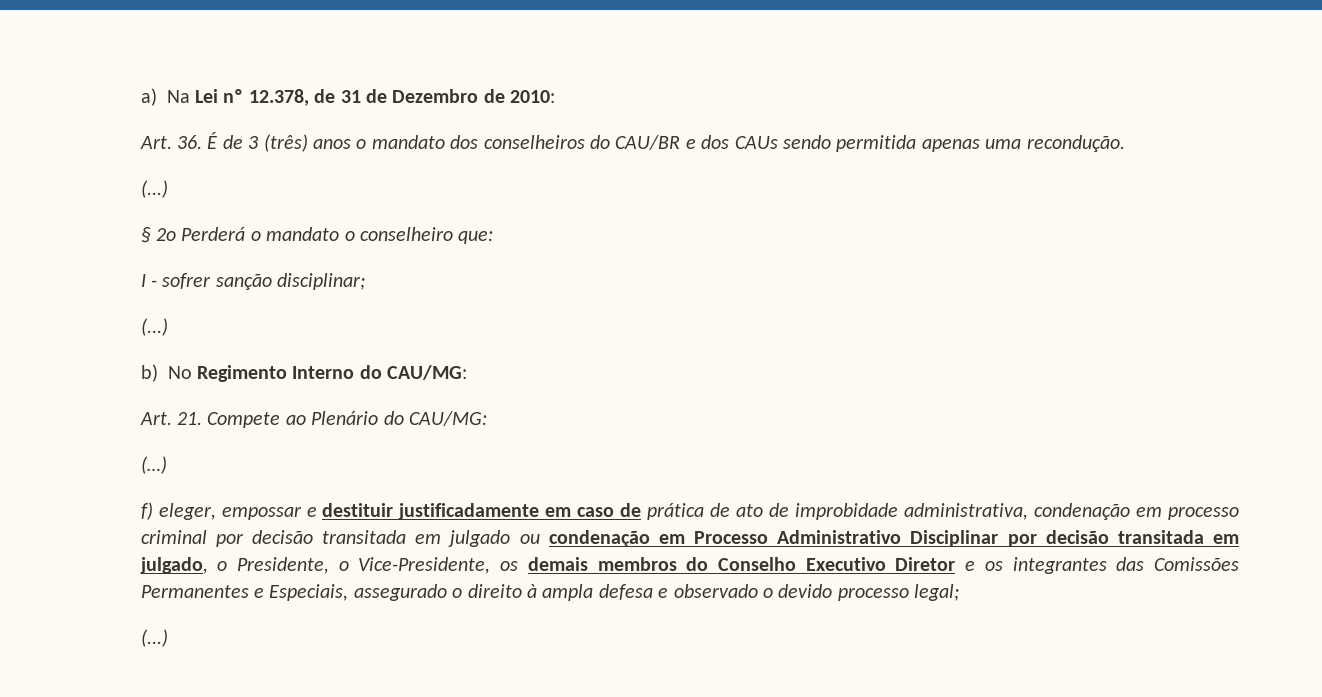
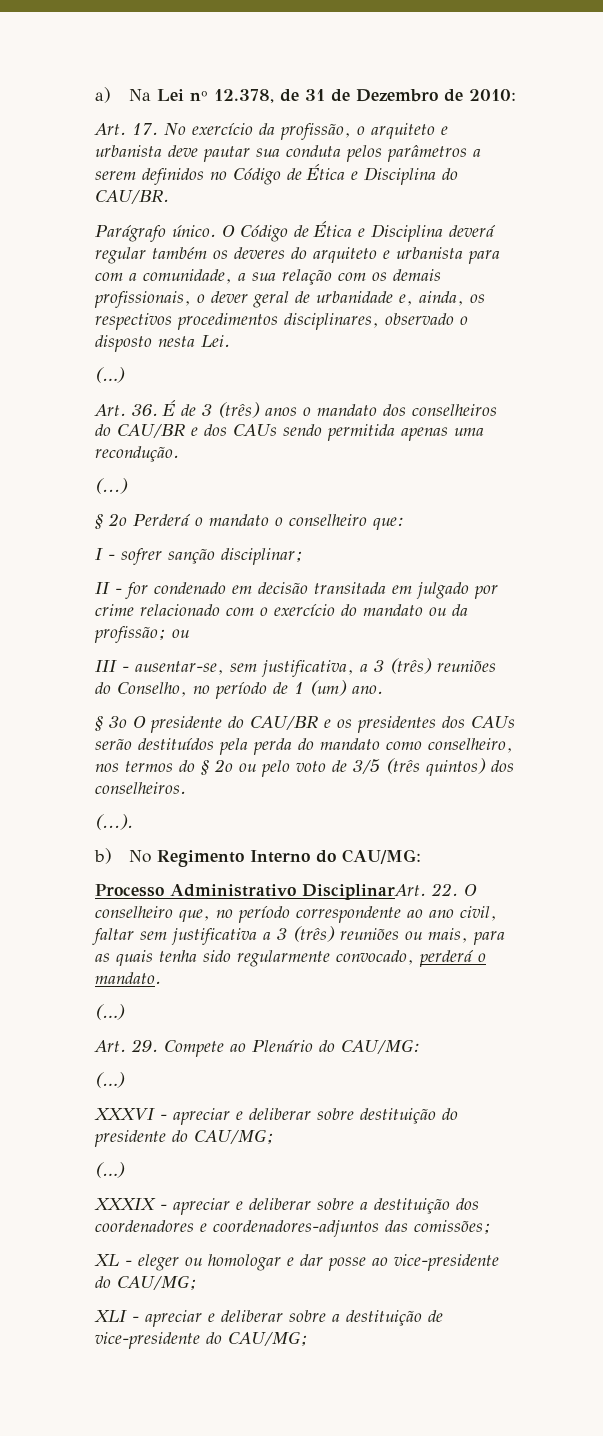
+ Art. 17. No exercício da profissão, o arquiteto e urbanista deve pautar sua conduta pelos parâmetros a serem definidos no Código de Ética e Disciplina do CAU/BR.
+ Parágrafo único. O Código de Ética e Disciplina deverá regular também os deveres do arquiteto e urbanista para com a comunidade, a sua relação com os demais profissionais, o dever geral de urbanidade e, ainda, os respectivos procedimentos disciplinares, observado o disposto nesta Lei.
+ (…)
  I - sofrer sanção disciplinar;
- (...)
+ II - for condenado em decisão transitada em julgado por crime relacionado com o exercício do mandato ou da profissão; ou
+ III - ausentar-se, sem justificativa, a 3 (três) reuniões do Conselho, no período de 1 (um) ano.
+ § 3o O presidente do CAU/BR e os presidentes dos CAUs serão destituídos pela perda do mandato como conselheiro, nos termos do § 2o ou pelo voto de 3/5 (três quintos) dos conselheiros.
+ (...).
- Art. 21. Compete ao Plenário do CAU/MG:
+ Processo Administrativo DisciplinarArt. 22. O conselheiro que, no período correspondente ao ano civil, faltar sem justificativa a 3 (três) reuniões ou mais, para as quais tenha sido regularmente convocado, perderá o mandato.
+ (…)
+ Art. 29. Compete ao Plenário do CAU/MG:
- f) eleger, empossar e destituir justificadamente em caso de prática de ato de improbidade administrativa, condenação em processo criminal por decisão transitada em julgado ou condenação em Processo Administrativo Disciplinar por decisão transitada em julgado, o Presidente, o Vice-Presidente, os demais membros do Conselho Executivo Diretor e os integrantes das Comissões Permanentes e Especiais, assegurado o direito à ampla defesa e observado o devido processo legal;
- (...)
+ XXXVI - apreciar e deliberar sobre destituição do presidente do CAU/MG;
+ (…)
+ XXXIX - apreciar e deliberar sobre a destituição dos coordenadores e coordenadores-adjuntos das comissões;
+ XL - eleger ou homologar e dar posse ao vice-presidente do CAU/MG;
+ XLI - apreciar e deliberar sobre a destituição de vice-presidente do CAU/MG;

